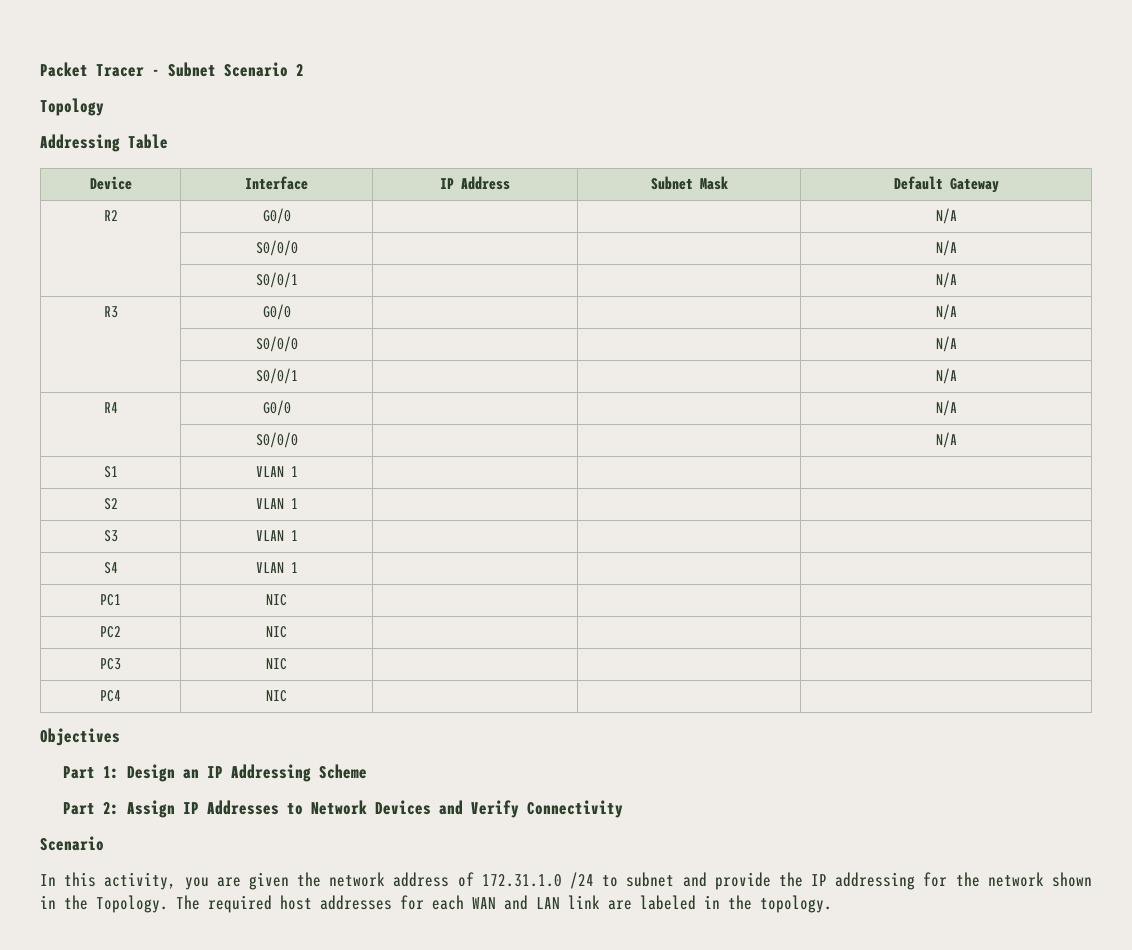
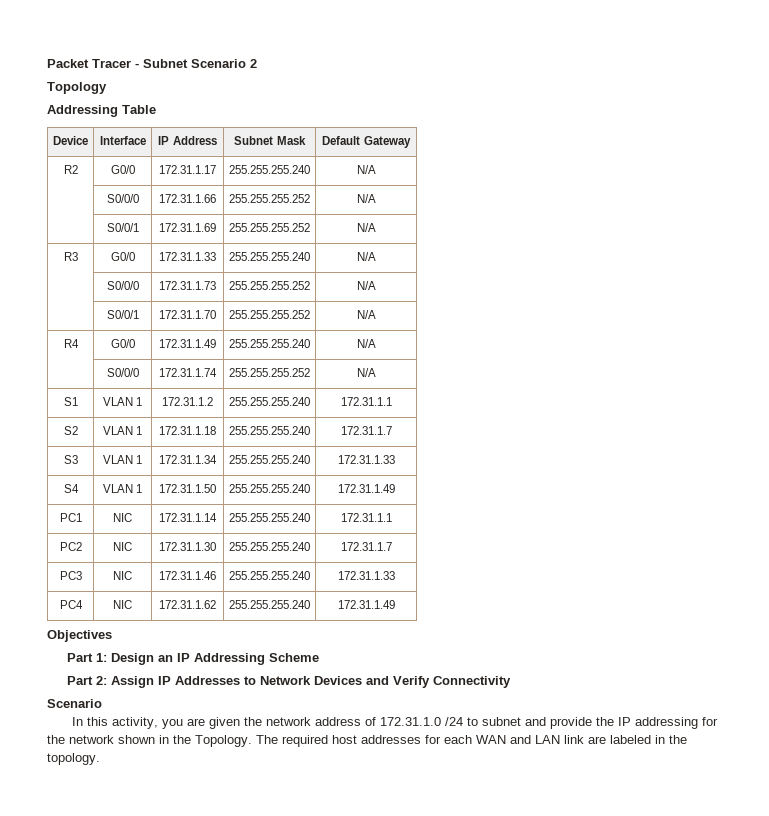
- R2 | G0/0 | | | N/A
- | S0/0/0 | | | N/A
- | S0/0/1 | | | N/A
+ R2 | G0/0 | 172.31.1.17 | 255.255.255.240 | N/A
+ | S0/0/0 | 172.31.1.66 | 255.255.255.252 | N/A
+ | S0/0/1 | 172.31.1.69 | 255.255.255.252 | N/A
- R3 | G0/0 | | | N/A
- | S0/0/0 | | | N/A
- | S0/0/1 | | | N/A
+ R3 | G0/0 | 172.31.1.33 | 255.255.255.240 | N/A
+ | S0/0/0 | 172.31.1.73 | 255.255.255.252 | N/A
+ | S0/0/1 | 172.31.1.70 | 255.255.255.252 | N/A
- R4 | G0/0 | | | N/A
- | S0/0/0 | | | N/A
+ R4 | G0/0 | 172.31.1.49 | 255.255.255.240 | N/A
+ | S0/0/0 | 172.31.1.74 | 255.255.255.252 | N/A
- S1 | VLAN 1 | | |
+ S1 | VLAN 1 | 172.31.1.2 | 255.255.255.240 | 172.31.1.1
- S2 | VLAN 1 | | |
+ S2 | VLAN 1 | 172.31.1.18 | 255.255.255.240 | 172.31.1.7
- S3 | VLAN 1 | | |
+ S3 | VLAN 1 | 172.31.1.34 | 255.255.255.240 | 172.31.1.33
- S4 | VLAN 1 | | |
+ S4 | VLAN 1 | 172.31.1.50 | 255.255.255.240 | 172.31.1.49
- PC1 | NIC | | |
+ PC1 | NIC | 172.31.1.14 | 255.255.255.240 | 172.31.1.1
- PC2 | NIC | | |
+ PC2 | NIC | 172.31.1.30 | 255.255.255.240 | 172.31.1.7
- PC3 | NIC | | |
+ PC3 | NIC | 172.31.1.46 | 255.255.255.240 | 172.31.1.33
- PC4 | NIC | | |
+ PC4 | NIC | 172.31.1.62 | 255.255.255.240 | 172.31.1.49

